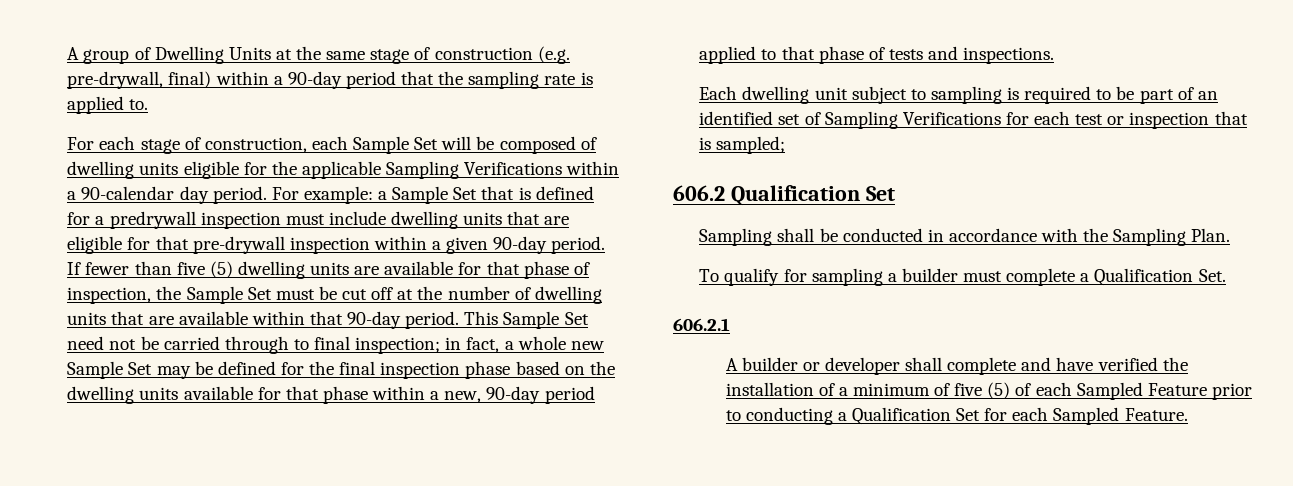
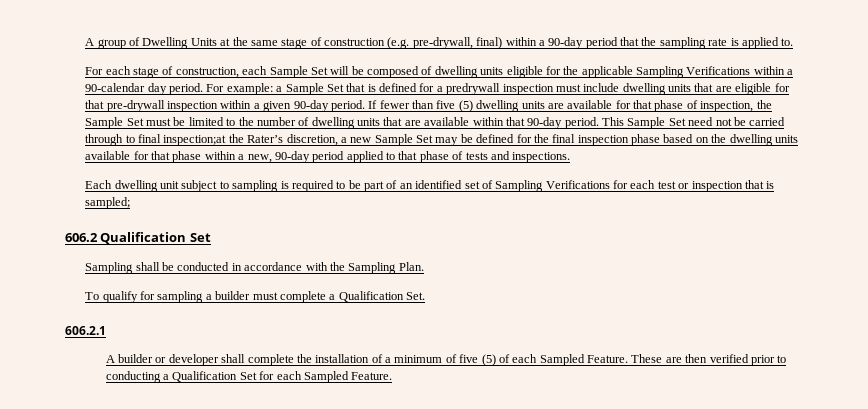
- If fewer than five (5) dwelling units are available for that phase of inspection, the Sample Set must be cut off at the number of dwelling units that are available within that 90-day period.
+ If fewer than five (5) dwelling units are available for that phase of inspection, the Sample Set must be limited to the number of dwelling units that are available within that 90-day period.
- This Sample Set need not be carried through to final inspection; in fact, a whole new Sample Set may be defined for the final inspection phase based on the dwelling units available for that phase within a new, 90-day period applied to that phase of tests and inspections.
+ This Sample Set need not be carried through to final inspection;at the Rater’s discretion, a new Sample Set may be defined for the final inspection phase based on the dwelling units available for that phase within a new, 90-day period applied to that phase of tests and inspections.
- A builder or developer shall complete and have verified the installation of a minimum of five (5) of each Sampled Feature prior to conducting a Qualification Set for each Sampled Feature.
+ A builder or developer shall complete the installation of a minimum of five (5) of each Sampled Feature. These are then verified prior to conducting a Qualification Set for each Sampled Feature.

